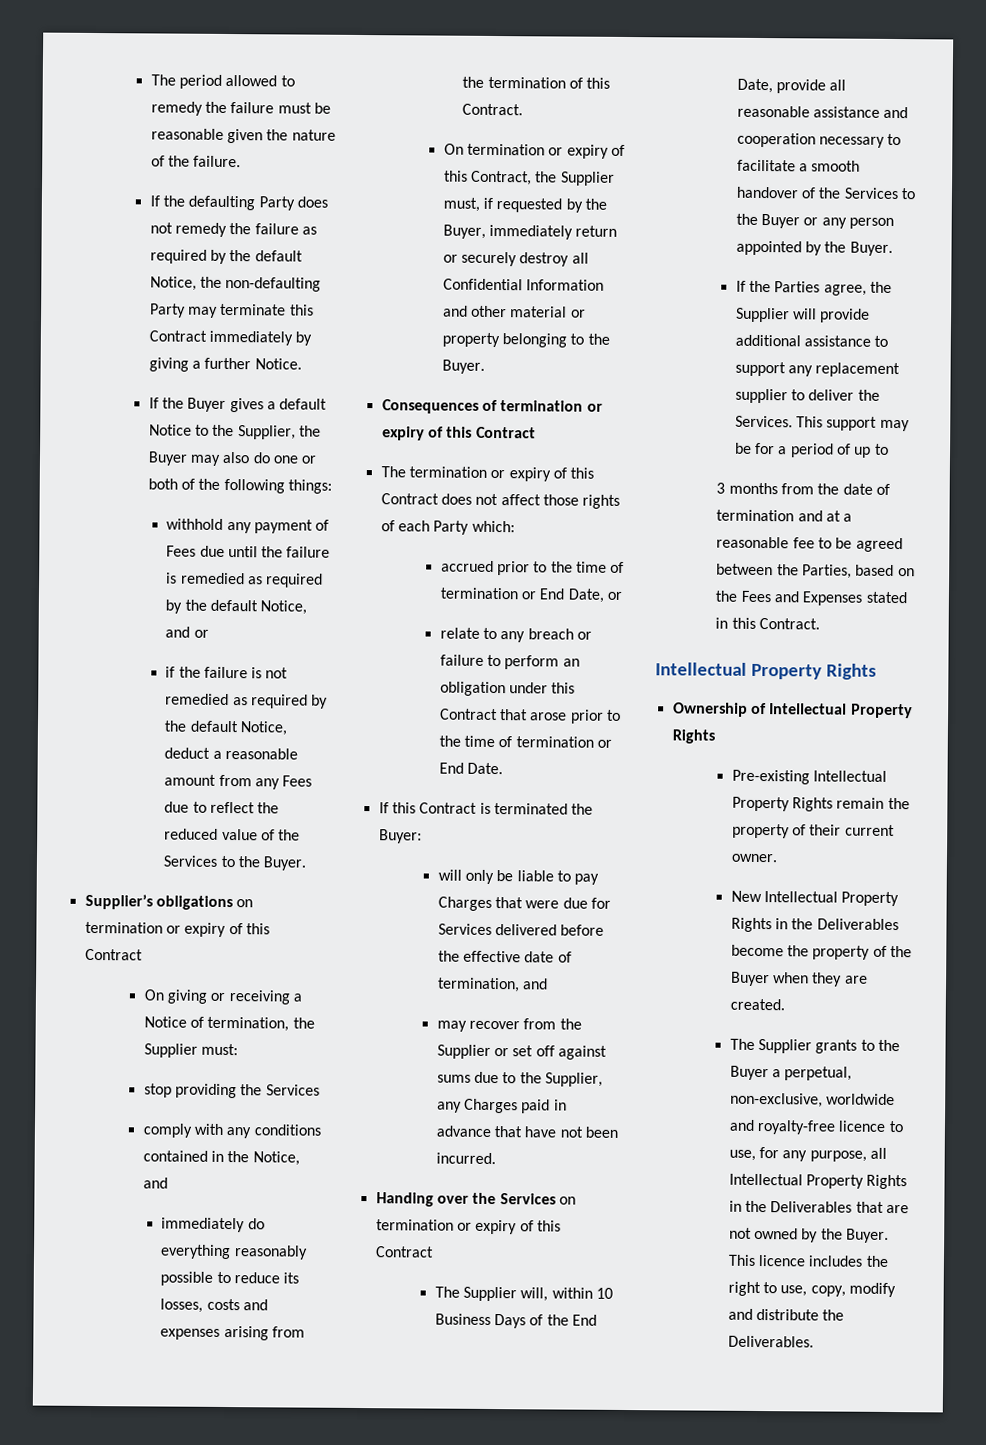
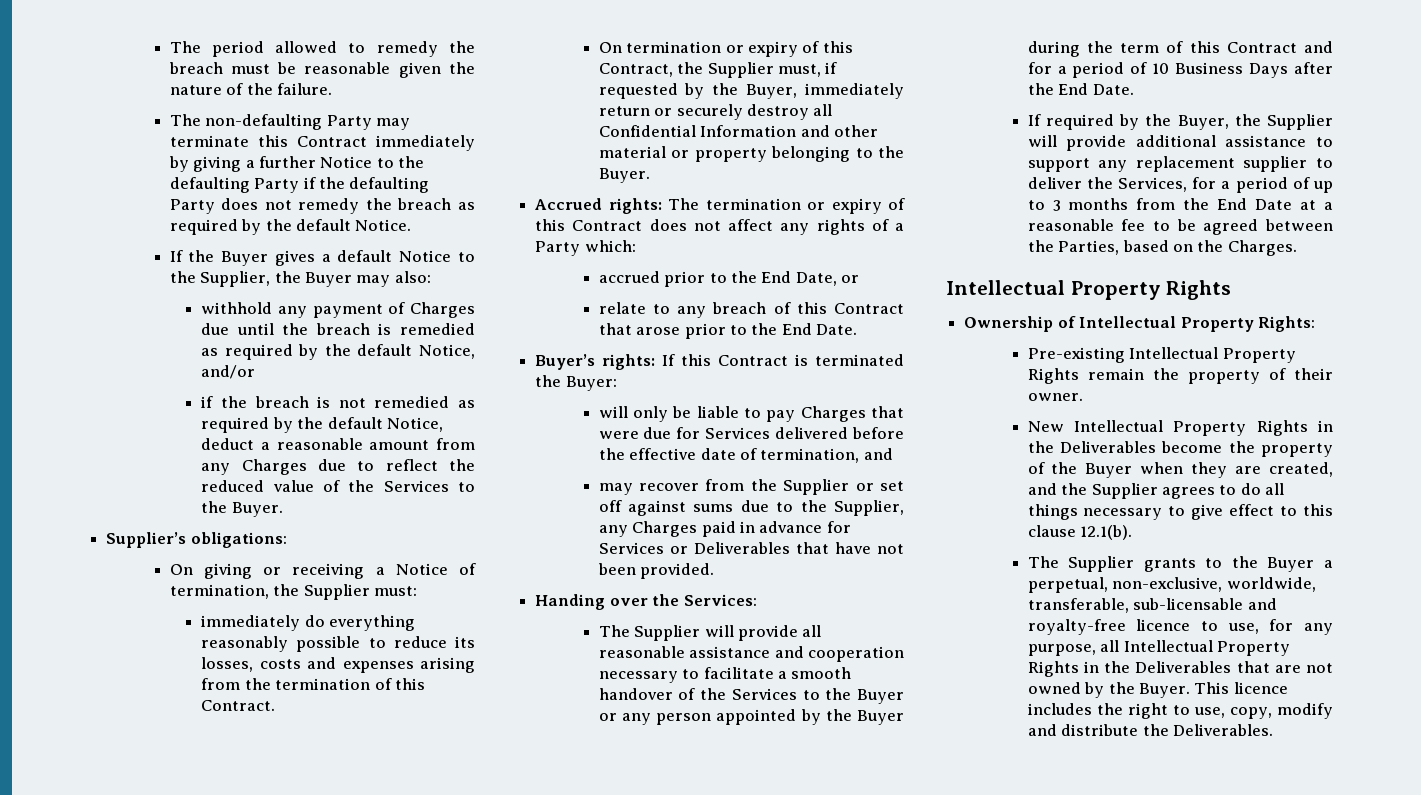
- The period allowed to remedy the failure must be reasonable given the nature of the failure.
+ The period allowed to remedy the breach must be reasonable given the nature of the failure.
- If the defaulting Party does not remedy the failure as required by the default Notice, the non-defaulting Party may terminate this Contract immediately by giving a further Notice.
+ The non-defaulting Party may terminate this Contract immediately by giving a further Notice to the defaulting Party if the defaulting Party does not remedy the breach as required by the default Notice.
- If the Buyer gives a default Notice to the Supplier, the Buyer may also do one or both of the following things:
+ If the Buyer gives a default Notice to the Supplier, the Buyer may also:
- withhold any payment of Fees due until the failure is remedied as required by the default Notice, and or
- if the failure is not remedied as required by the default Notice, deduct a reasonable amount from any Fees due to reflect the reduced value of the Services to the Buyer.
+ withhold any payment of Charges due until the breach is remedied as required by the default Notice, and/or
+ if the breach is not remedied as required by the default Notice, deduct a reasonable amount from any Charges due to reflect the reduced value of the Services to the Buyer.
- Supplier’s obligations on termination or expiry of this Contract
+ Supplier’s obligations:
- stop providing the Services
- comply with any conditions contained in the Notice, and
- Consequences of termination or expiry of this Contract
- The termination or expiry of this Contract does not affect those rights of each Party which:
+ Accrued rights: The termination or expiry of this Contract does not affect any rights of a Party which:
- accrued prior to the time of termination or End Date, or
+ accrued prior to the End Date, or
- relate to any breach or failure to perform an obligation under this Contract that arose prior to the time of termination or End Date.
- If this Contract is terminated the Buyer:
+ relate to any breach of this Contract that arose prior to the End Date.
+ Buyer’s rights: If this Contract is terminated the Buyer:
- may recover from the Supplier or set off against sums due to the Supplier, any Charges paid in advance that have not been incurred.
+ may recover from the Supplier or set off against sums due to the Supplier, any Charges paid in advance for Services or Deliverables that have not been provided.
- Handing over the Services on termination or expiry of this Contract
- The Supplier will, within 10 Business Days of the End Date, provide all reasonable assistance and cooperation necessary to facilitate a smooth handover of the Services to the Buyer or any person appointed by the Buyer.
- If the Parties agree, the Supplier will provide additional assistance to support any replacement supplier to deliver the Services. This support may be for a period of up to
- 3 months from the date of termination and at a reasonable fee to be agreed between the Parties, based on the Fees and Expenses stated in this Contract.
+ Handing over the Services:
+ The Supplier will provide all reasonable assistance and cooperation necessary to facilitate a smooth handover of the Services to the Buyer or any person appointed by the Buyer during the term of this Contract and for a period of 10 Business Days after the End Date.
+ If required by the Buyer, the Supplier will provide additional assistance to support any replacement supplier to deliver the Services, for a period of up to 3 months from the End Date at a reasonable fee to be agreed between the Parties, based on the Charges.
- Ownership of Intellectual Property Rights
+ Ownership of Intellectual Property Rights:
- Pre-existing Intellectual Property Rights remain the property of their current owner.
+ Pre-existing Intellectual Property Rights remain the property of their owner.
- New Intellectual Property Rights in the Deliverables become the property of the Buyer when they are created.
+ New Intellectual Property Rights in the Deliverables become the property of the Buyer when they are created, and the Supplier agrees to do all things necessary to give effect to this clause 12.1(b).
- The Supplier grants to the Buyer a perpetual, non-exclusive, worldwide and royalty-free licence to use, for any purpose, all Intellectual Property Rights in the Deliverables that are not owned by the Buyer.
+ The Supplier grants to the Buyer a perpetual, non-exclusive, worldwide, transferable, sub-licensable and royalty-free licence to use, for any purpose, all Intellectual Property Rights in the Deliverables that are not owned by the Buyer.

